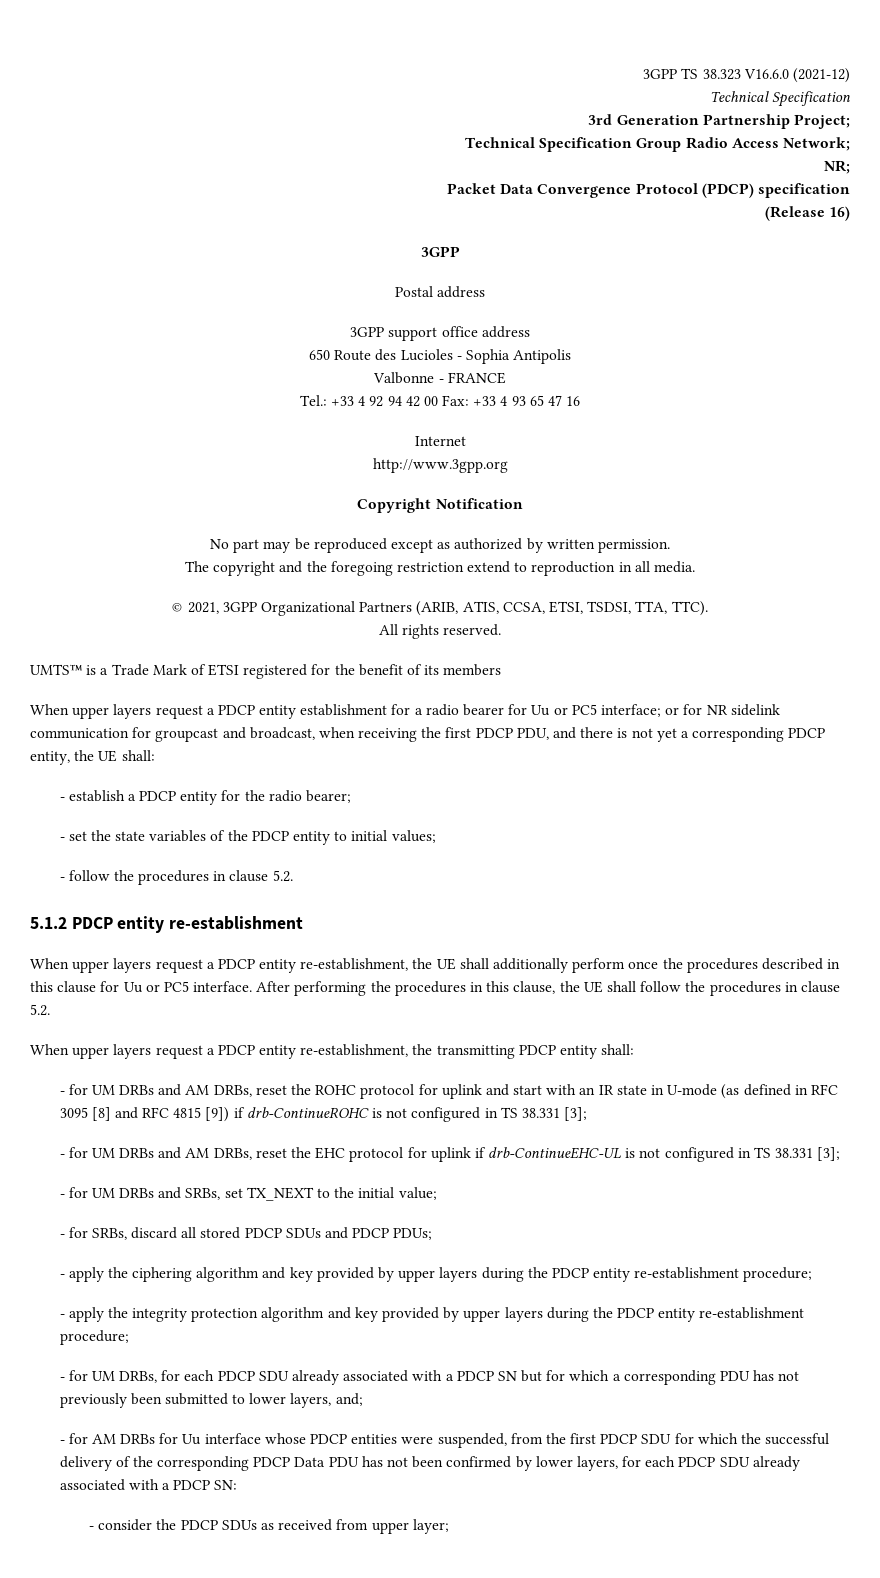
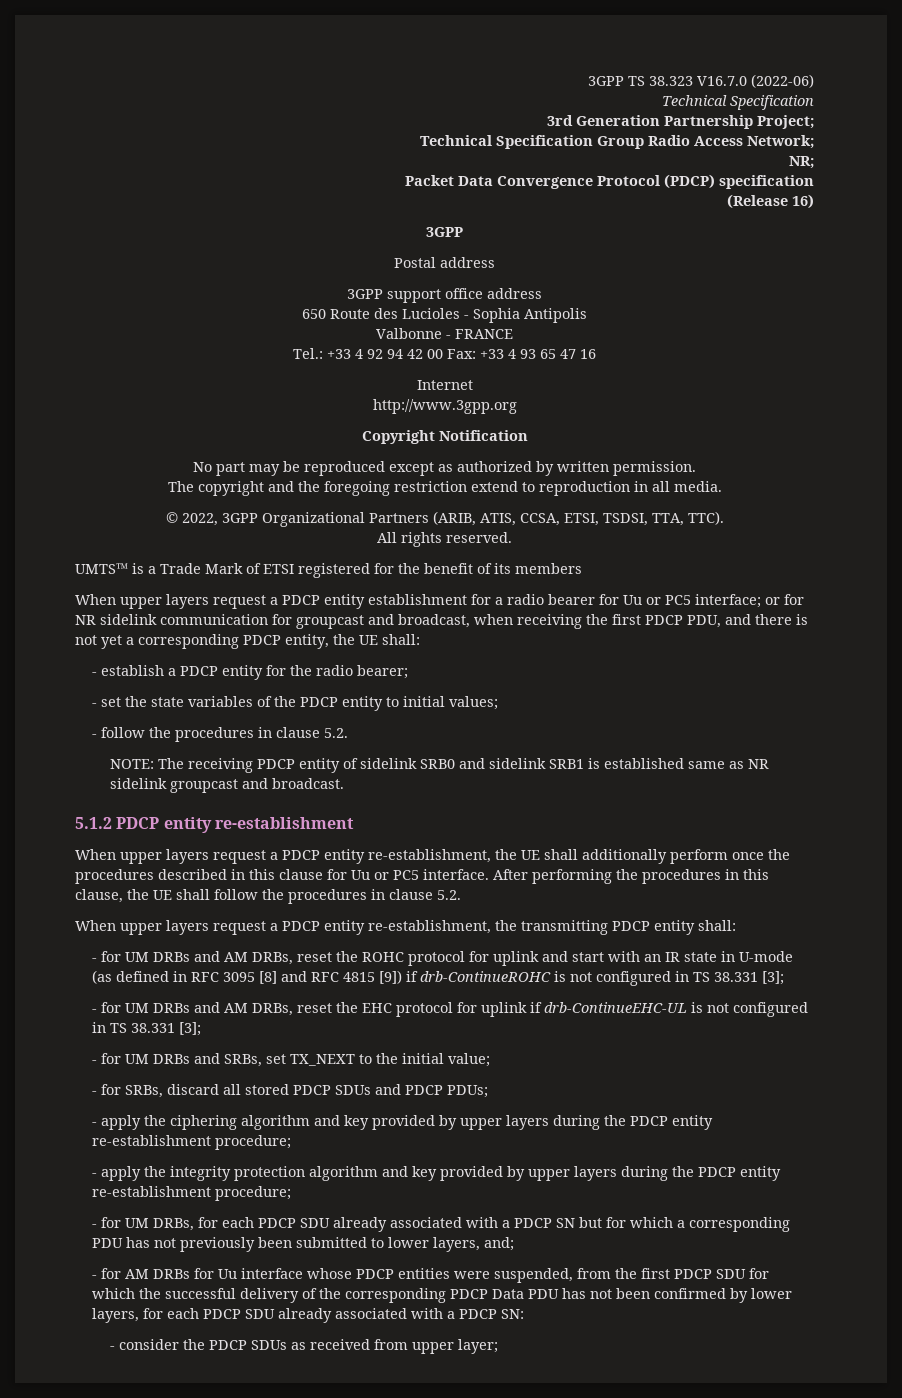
- 3GPP TS 38.323 V16.6.0 (2021-12)
+ 3GPP TS 38.323 V16.7.0 (2022-06)
- © 2021, 3GPP Organizational Partners (ARIB, ATIS, CCSA, ETSI, TSDSI, TTA, TTC).
+ © 2022, 3GPP Organizational Partners (ARIB, ATIS, CCSA, ETSI, TSDSI, TTA, TTC).
+ NOTE: The receiving PDCP entity of sidelink SRB0 and sidelink SRB1 is established same as NR sidelink groupcast and broadcast.

